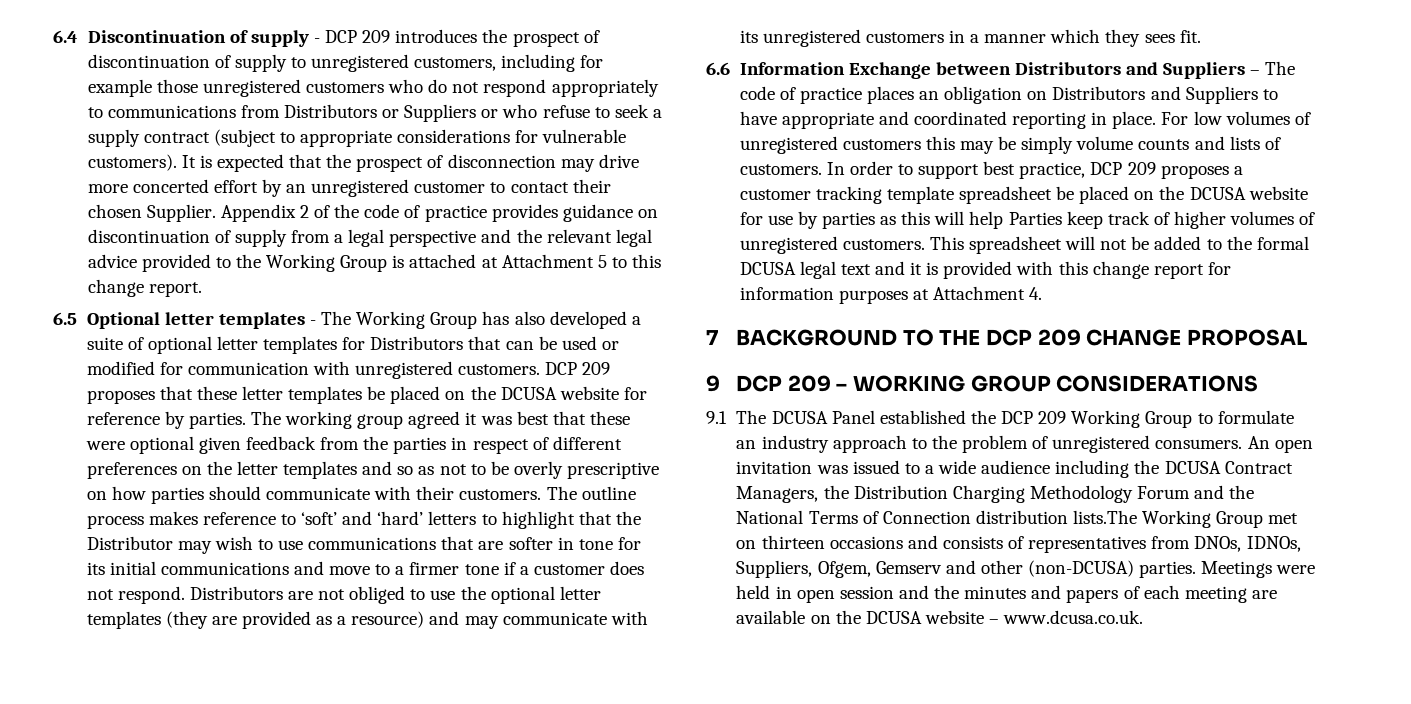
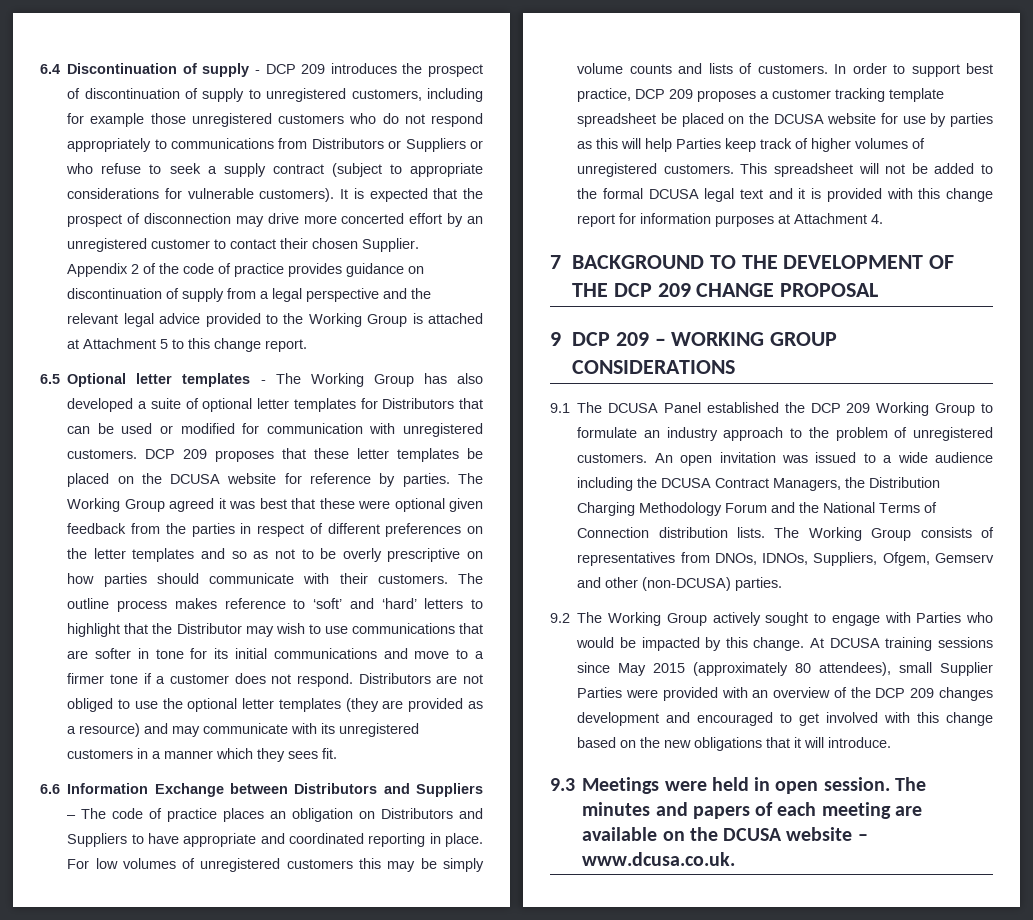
- The working group agreed it was best that these were optional given feedback from the parties in respect of different preferences on the letter templates and so as not to be overly prescriptive on how parties should communicate with their customers.
+ The Working Group agreed it was best that these were optional given feedback from the parties in respect of different preferences on the letter templates and so as not to be overly prescriptive on how parties should communicate with their customers.
- 7 BACKGROUND TO THE DCP 209 CHANGE PROPOSAL
+ 7 BACKGROUND TO THE DEVELOPMENT OF THE DCP 209 CHANGE PROPOSAL
- 9.1 The DCUSA Panel established the DCP 209 Working Group to formulate an industry approach to the problem of unregistered consumers.
+ 9.1 The DCUSA Panel established the DCP 209 Working Group to formulate an industry approach to the problem of unregistered customers.
- An open invitation was issued to a wide audience including the DCUSA Contract Managers, the Distribution Charging Methodology Forum and the National Terms of Connection distribution lists.The Working Group met on thirteen occasions and consists of representatives from DNOs, IDNOs, Suppliers, Ofgem, Gemserv and other (non-DCUSA) parties. Meetings were held in open session and the minutes and papers of each meeting are available on the DCUSA website – www.dcusa.co.uk.
+ An open invitation was issued to a wide audience including the DCUSA Contract Managers, the Distribution Charging Methodology Forum and the National Terms of Connection distribution lists. The Working Group consists of representatives from DNOs, IDNOs, Suppliers, Ofgem, Gemserv and other (non-DCUSA) parties.
+ 9.2 The Working Group actively sought to engage with Parties who would be impacted by this change. At DCUSA training sessions since May 2015 (approximately 80 attendees), small Supplier Parties were provided with an overview of the DCP 209 changes development and encouraged to get involved with this change based on the new obligations that it will introduce.
+ 9.3 Meetings were held in open session. The minutes and papers of each meeting are available on the DCUSA website – www.dcusa.co.uk.

